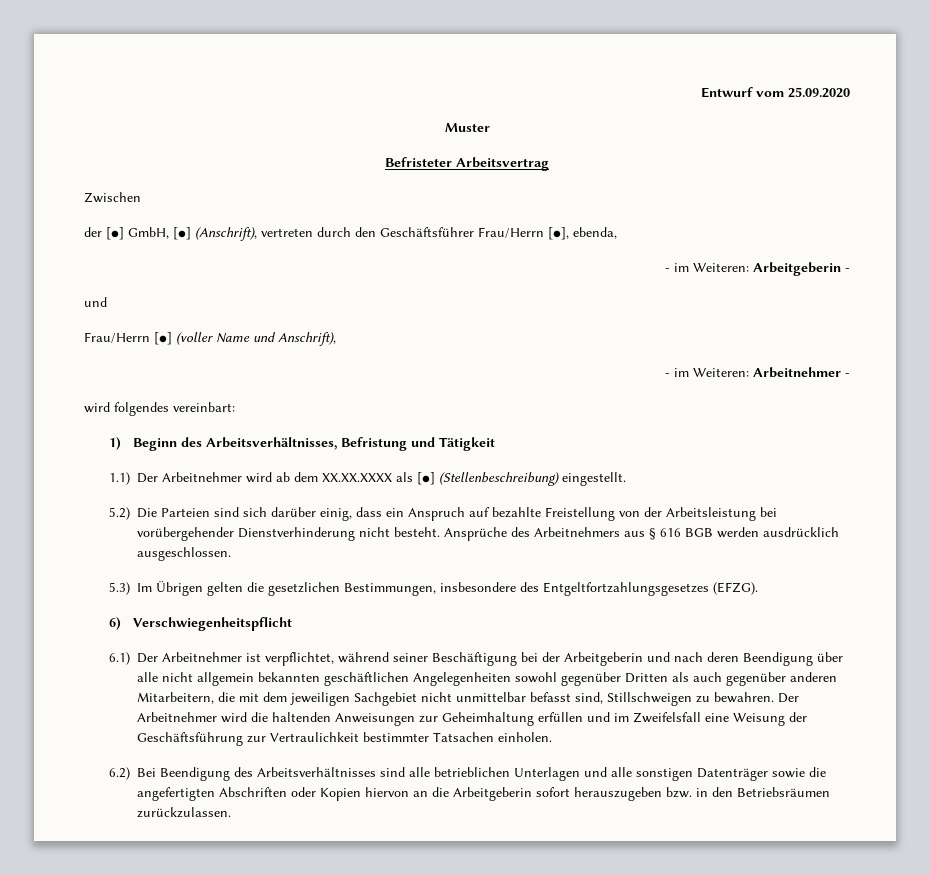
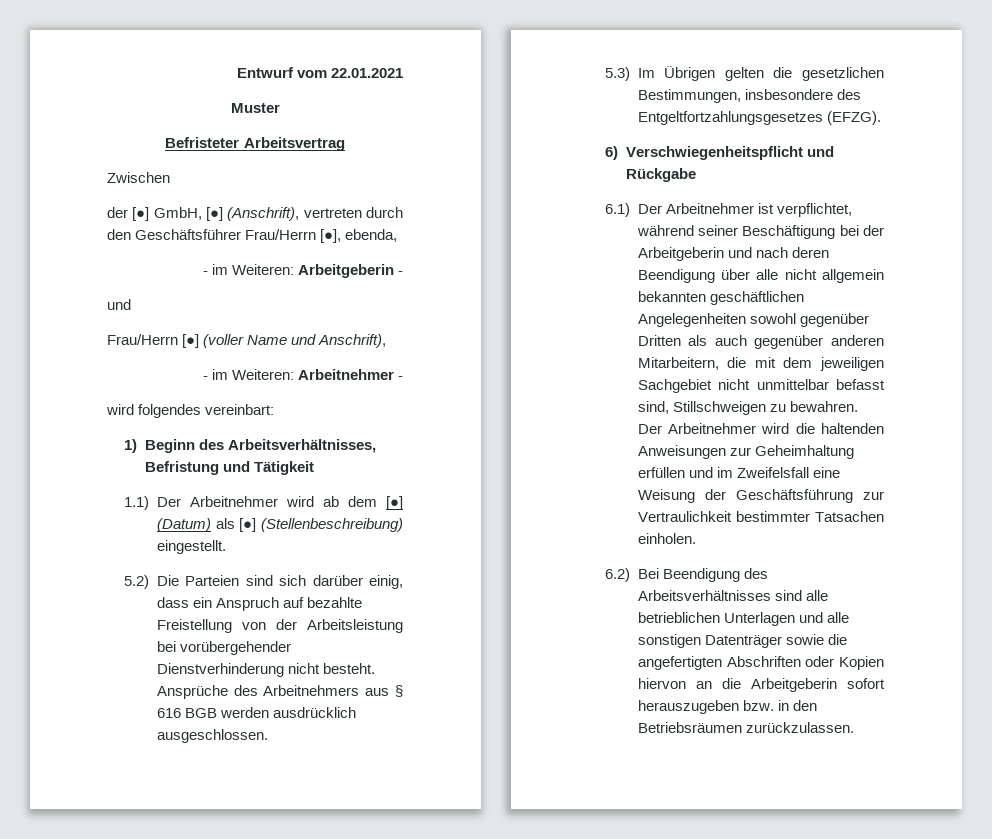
- Entwurf vom 25.09.2020
+ Entwurf vom 22.01.2021
- 1.1) Der Arbeitnehmer wird ab dem XX.XX.XXXX als [●] (Stellenbeschreibung) eingestellt.
+ 1.1) Der Arbeitnehmer wird ab dem [●] (Datum) als [●] (Stellenbeschreibung) eingestellt.
- 6) Verschwiegenheitspflicht
+ 6) Verschwiegenheitspflicht und Rückgabe

